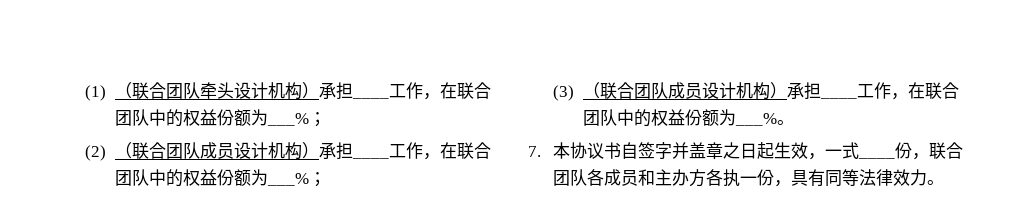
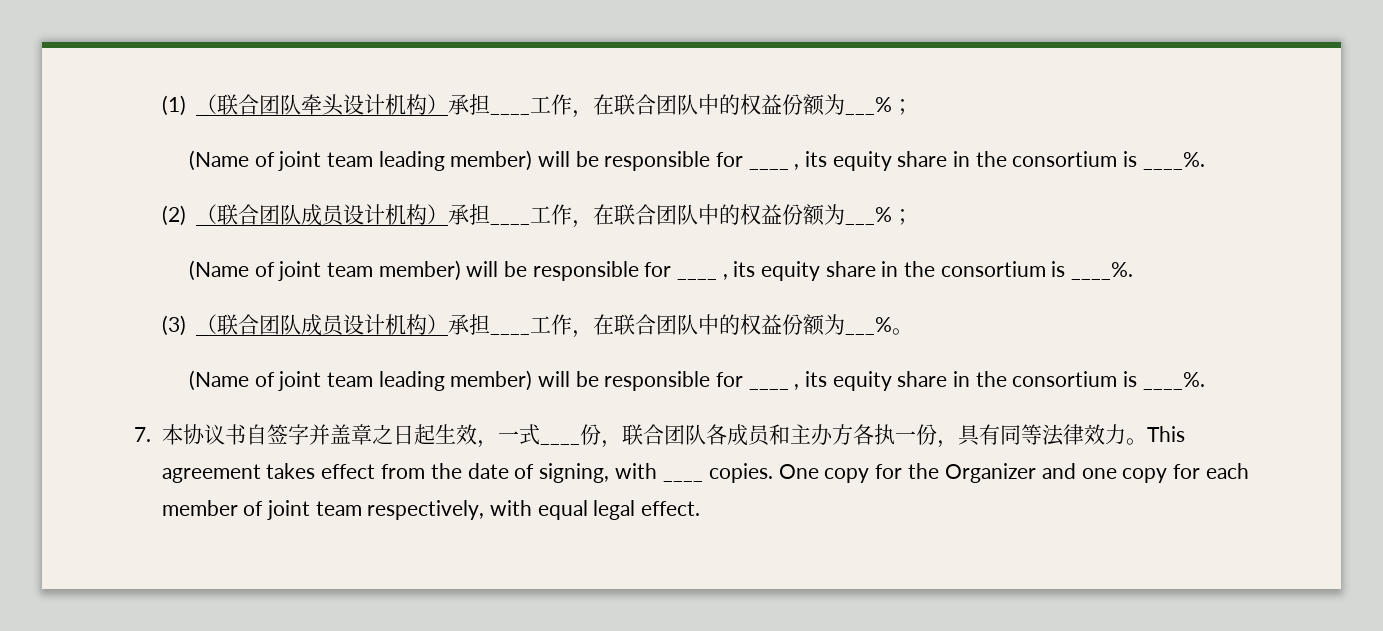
  (1)（联合团队牵头设计机构）承担____工作，在联合团队中的权益份额为___%；
+ (Name of joint team leading member) will be responsible for ____ , its equity share in the consortium is ____%.
+ (Name of joint team member) will be responsible for ____ , its equity share in the consortium is ____%.
  (3)（联合团队成员设计机构）承担____工作，在联合团队中的权益份额为___%。
+ (Name of joint team leading member) will be responsible for ____ , its equity share in the consortium is ____%.
+ This agreement takes effect from the date of signing, with ____ copies. One copy for the Organizer and one copy for each member of joint team respectively, with equal legal effect.

